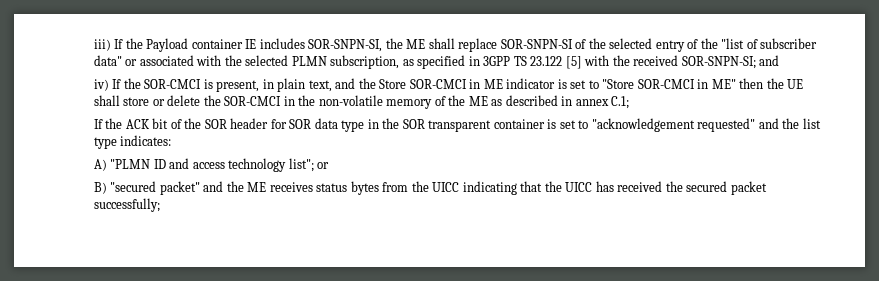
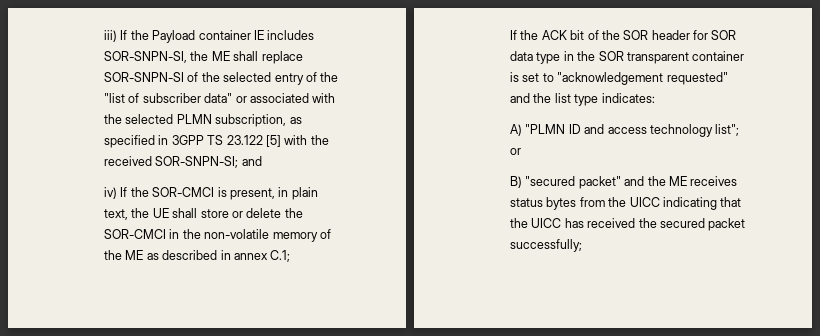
- iv) If the SOR-CMCI is present, in plain text, and the Store SOR-CMCI in ME indicator is set to "Store SOR-CMCI in ME" then the UE shall store or delete the SOR-CMCI in the non-volatile memory of the ME as described in annex C.1;
+ iv) If the SOR-CMCI is present, in plain text, the UE shall store or delete the SOR-CMCI in the non-volatile memory of the ME as described in annex C.1;

